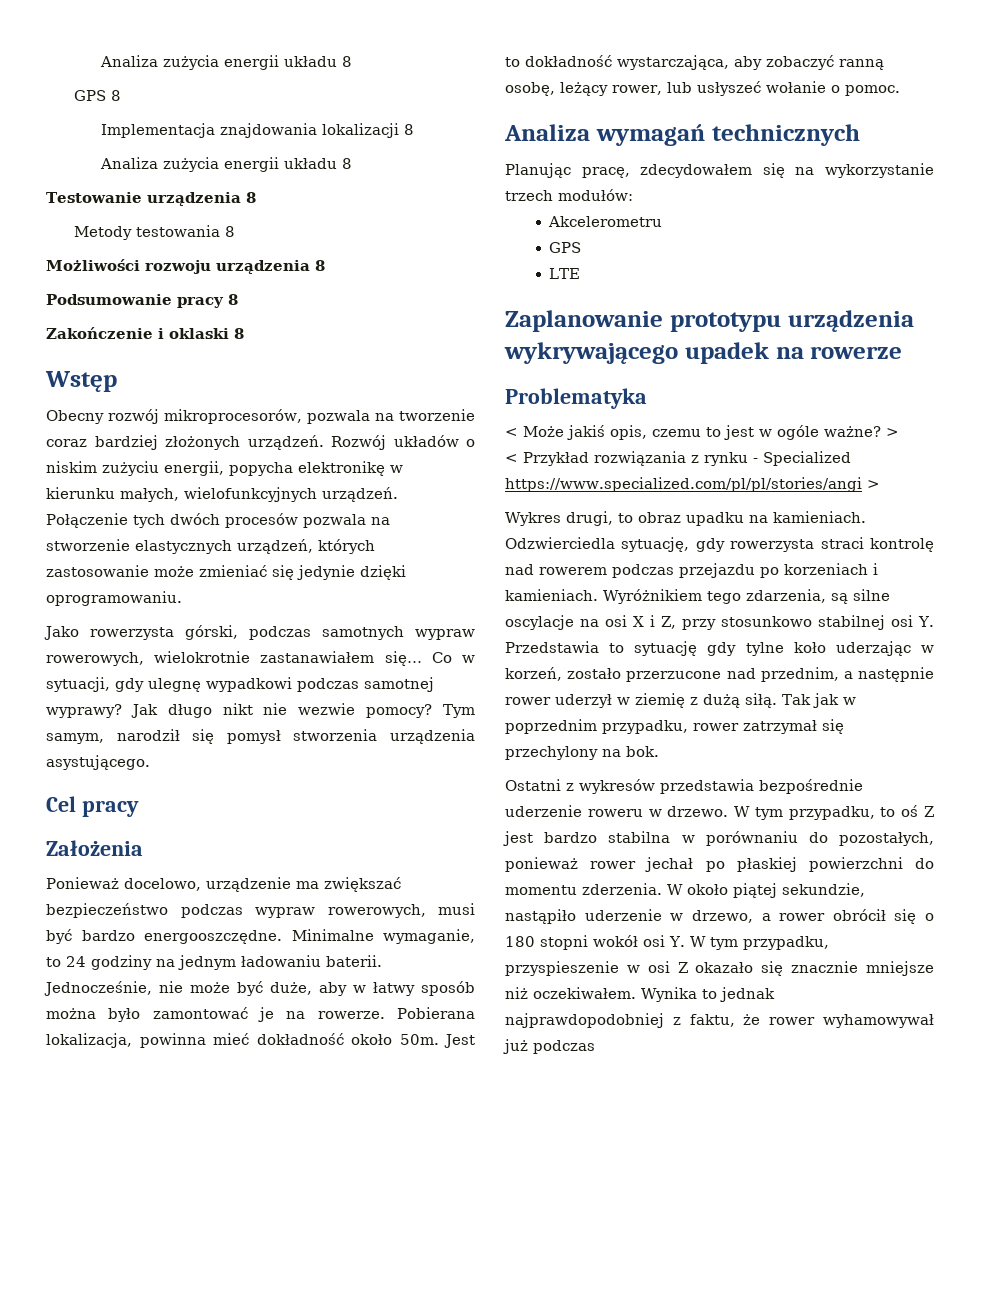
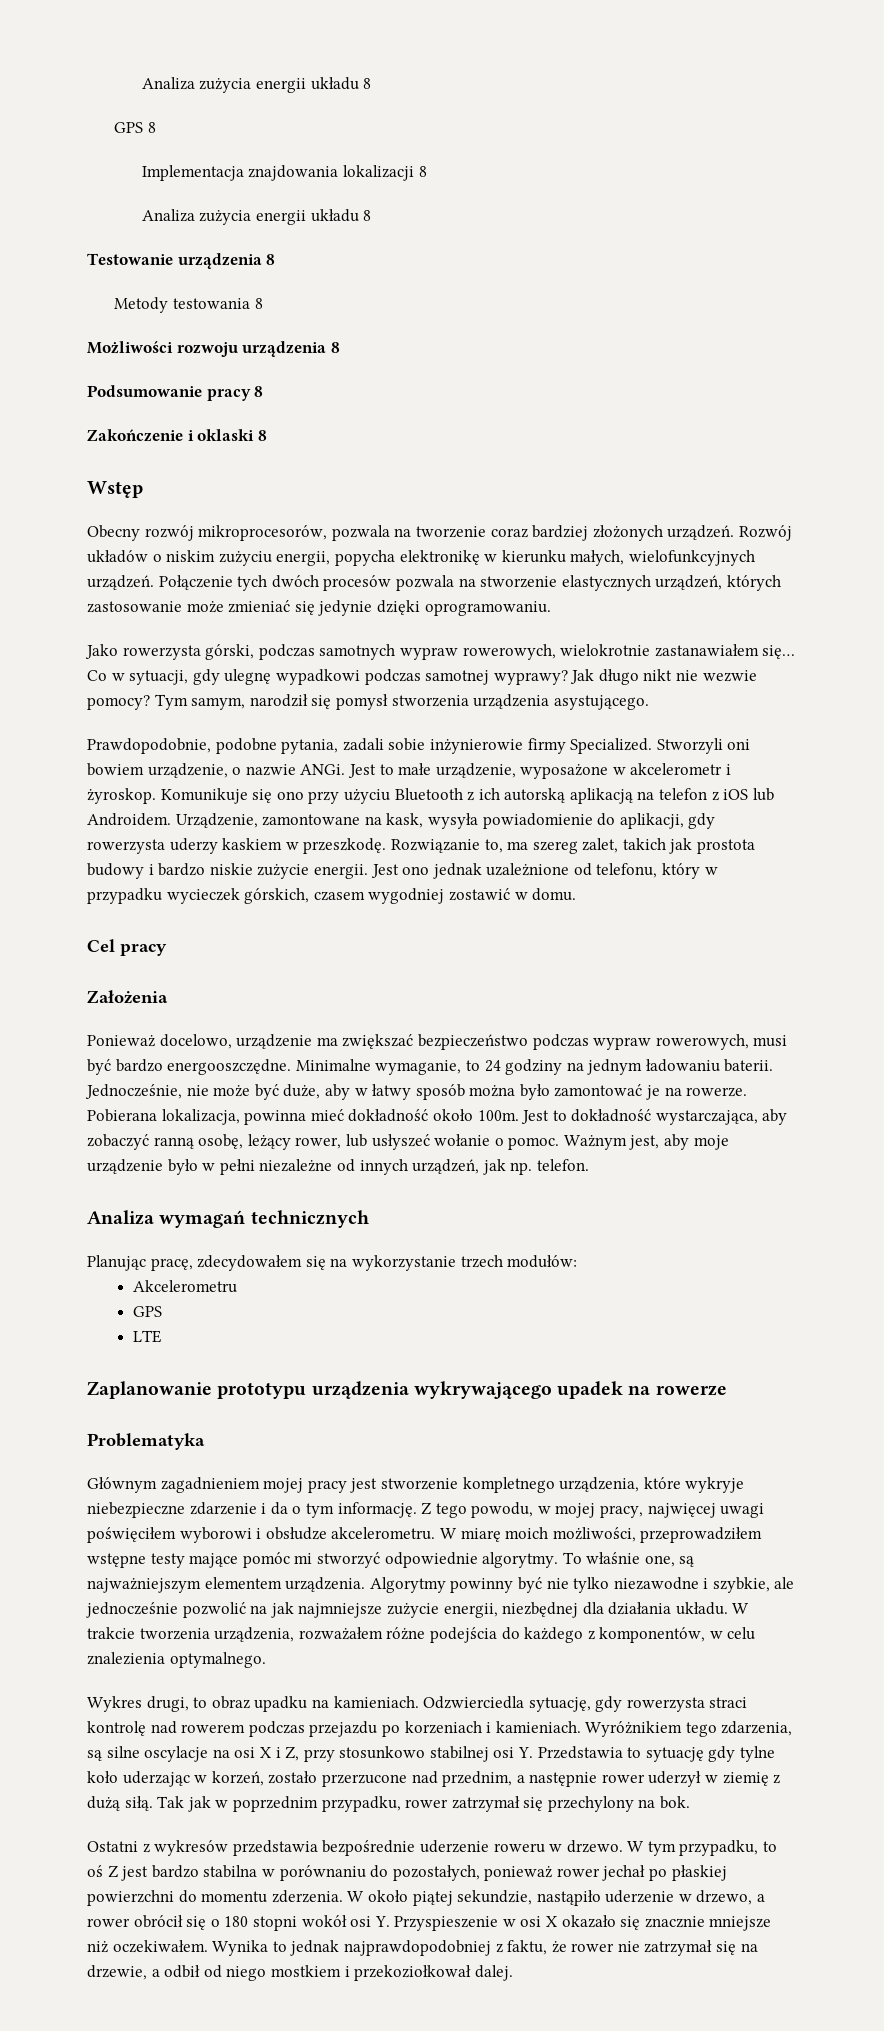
+ Prawdopodobnie, podobne pytania, zadali sobie inżynierowie firmy Specialized. Stworzyli oni bowiem urządzenie, o nazwie ANGi. Jest to małe urządzenie, wyposażone w akcelerometr i żyroskop. Komunikuje się ono przy użyciu Bluetooth z ich autorską aplikacją na telefon z iOS lub Androidem. Urządzenie, zamontowane na kask, wysyła powiadomienie do aplikacji, gdy rowerzysta uderzy kaskiem w przeszkodę. Rozwiązanie to, ma szereg zalet, takich jak prostota budowy i bardzo niskie zużycie energii. Jest ono jednak uzależnione od telefonu, który w przypadku wycieczek górskich, czasem wygodniej zostawić w domu.
- Pobierana lokalizacja, powinna mieć dokładność około 50m.
+ Pobierana lokalizacja, powinna mieć dokładność około 100m.
+ Ważnym jest, aby moje urządzenie było w pełni niezależne od innych urządzeń, jak np. telefon.
- < Może jakiś opis, czemu to jest w ogóle ważne? >
- < Przykład rozwiązania z rynku - Specialized https://www.specialized.com/pl/pl/stories/angi >
+ Głównym zagadnieniem mojej pracy jest stworzenie kompletnego urządzenia, które wykryje niebezpieczne zdarzenie i da o tym informację. Z tego powodu, w mojej pracy, najwięcej uwagi poświęciłem wyborowi i obsłudze akcelerometru. W miarę moich możliwości, przeprowadziłem wstępne testy mające pomóc mi stworzyć odpowiednie algorytmy. To właśnie one, są najważniejszym elementem urządzenia. Algorytmy powinny być nie tylko niezawodne i szybkie, ale jednocześnie pozwolić na jak najmniejsze zużycie energii, niezbędnej dla działania układu. W trakcie tworzenia urządzenia, rozważałem różne podejścia do każdego z komponentów, w celu znalezienia optymalnego.
- W około piątej sekundzie, nastąpiło uderzenie w drzewo, a rower obrócił się o 180 stopni wokół osi Y. W tym przypadku, przyspieszenie w osi Z okazało się znacznie mniejsze niż oczekiwałem.
+ W około piątej sekundzie, nastąpiło uderzenie w drzewo, a rower obrócił się o 180 stopni wokół osi Y. Przyspieszenie w osi X okazało się znacznie mniejsze niż oczekiwałem.
- Wynika to jednak najprawdopodobniej z faktu, że rower wyhamowywał już podczas
+ Wynika to jednak najprawdopodobniej z faktu, że rower nie zatrzymał się na drzewie, a odbił od niego mostkiem i przekoziołkował dalej.

